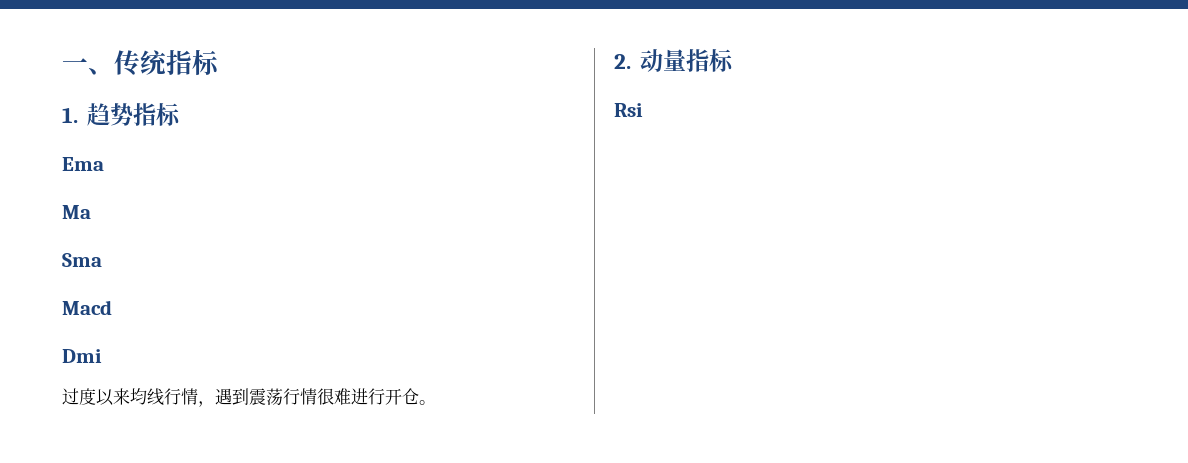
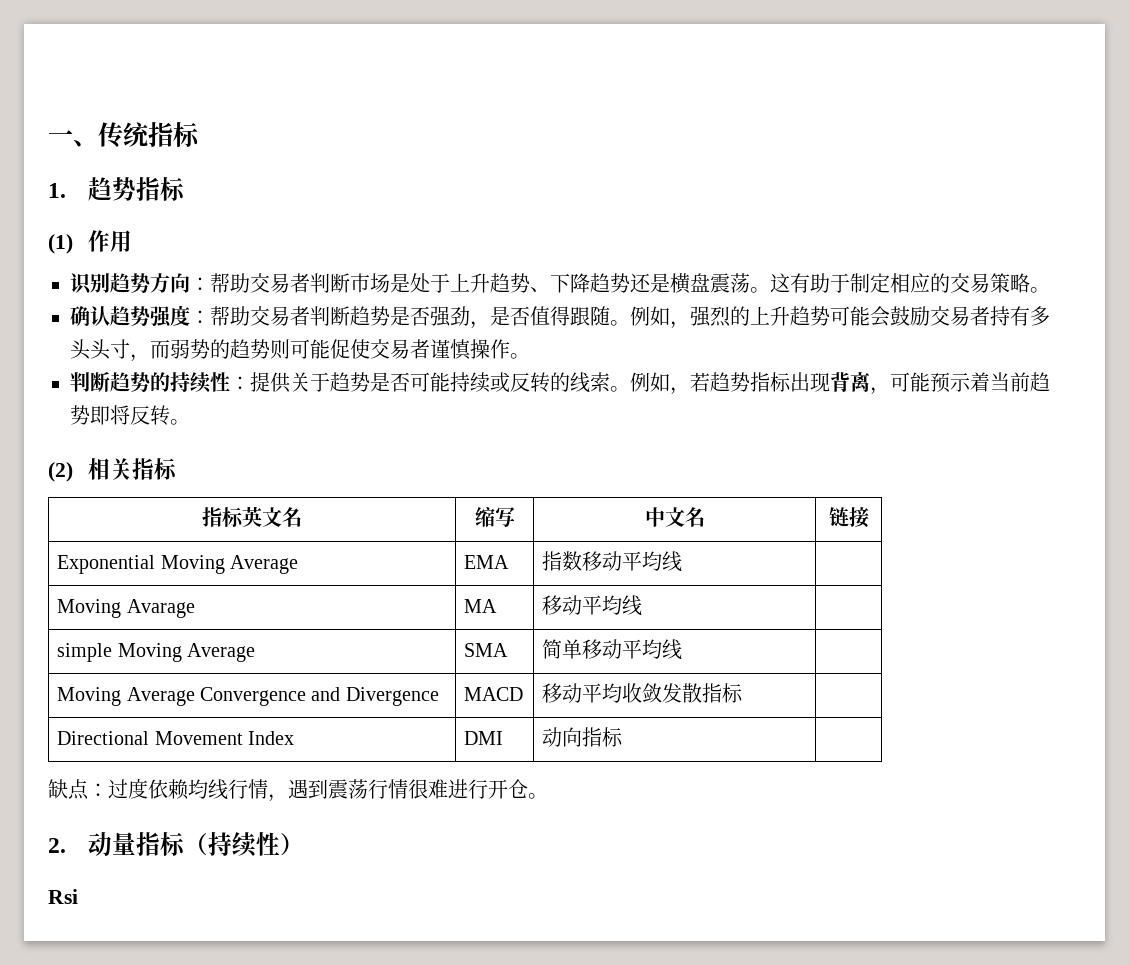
- Ema
- Ma
- Sma
- Macd
- Dmi
- 过度以来均线行情，遇到震荡行情很难进行开仓。
+ (1)作用
+ 识别趋势方向：帮助交易者判断市场是处于上升趋势、下降趋势还是横盘震荡。这有助于制定相应的交易策略。
+ 确认趋势强度：帮助交易者判断趋势是否强劲，是否值得跟随。例如，强烈的上升趋势可能会鼓励交易者持有多头头寸，而弱势的趋势则可能促使交易者谨慎操作。
+ 判断趋势的持续性：提供关于趋势是否可能持续或反转的线索。例如，若趋势指标出现背离，可能预示着当前趋势即将反转。
+ (2)相关指标
+ 指标英文名 | 缩写 | 中文名 | 链接
+ Exponential Moving Average | EMA | 指数移动平均线 |
+ Moving Avarage | MA | 移动平均线 |
+ simple Moving Average | SMA | 简单移动平均线 |
+ Moving Average Convergence and Divergence | MACD | 移动平均收敛发散指标 |
+ Directional Movement Index | DMI | 动向指标 |
+ 缺点：过度依赖均线行情，遇到震荡行情很难进行开仓。
- 2.动量指标
+ 2.动量指标（持续性）

